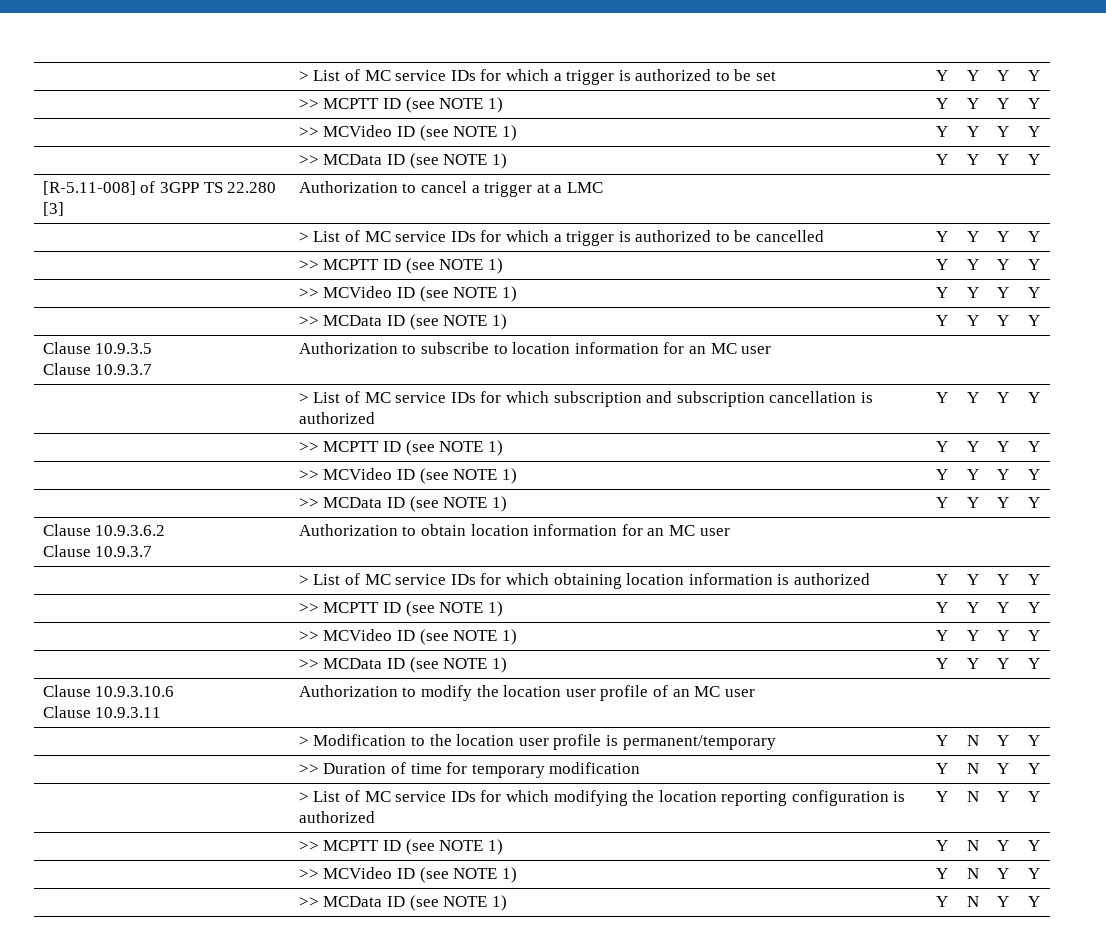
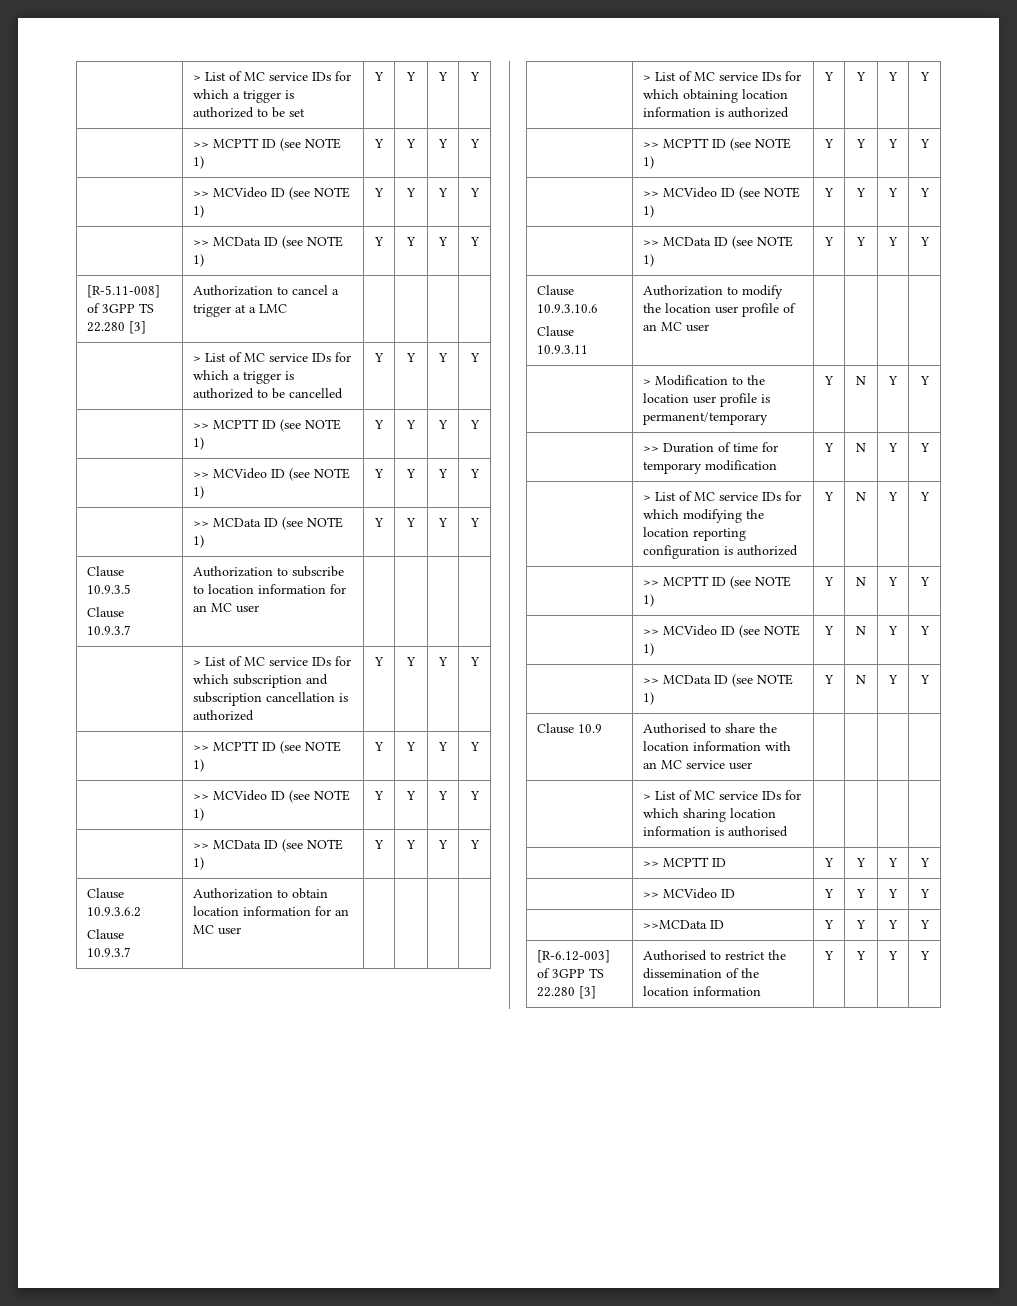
+ Clause 10.9 | Authorised to share the location information with an MC service user | | | |
+ | > List of MC service IDs for which sharing location information is authorised | | | |
+ | >> MCPTT ID | Y | Y | Y | Y
+ | >> MCVideo ID | Y | Y | Y | Y
+ | >>MCData ID | Y | Y | Y | Y
+ [R-6.12-003] of 3GPP TS 22.280 [3] | Authorised to restrict the dissemination of the location information | Y | Y | Y | Y

